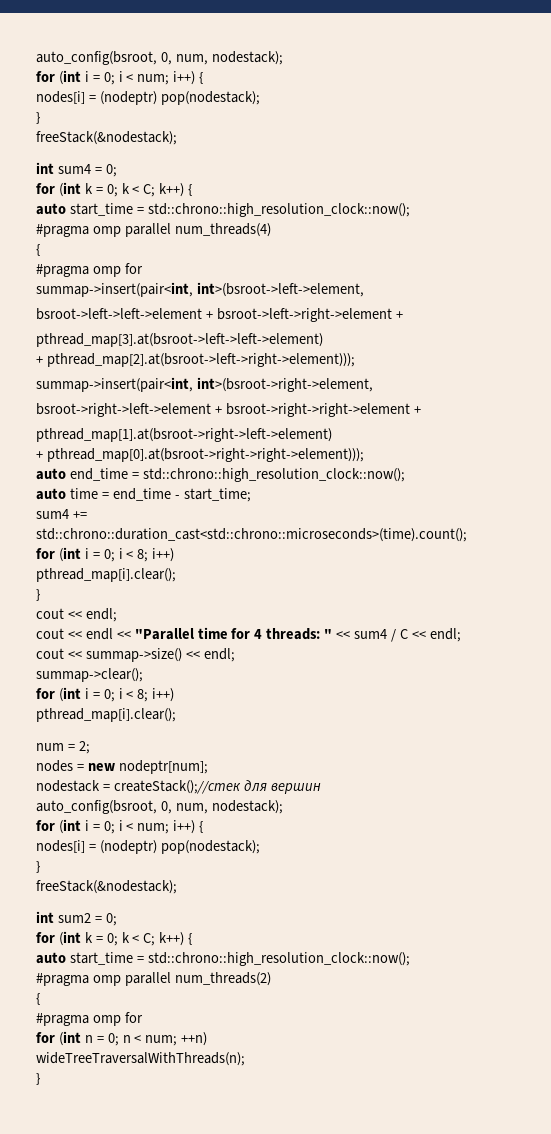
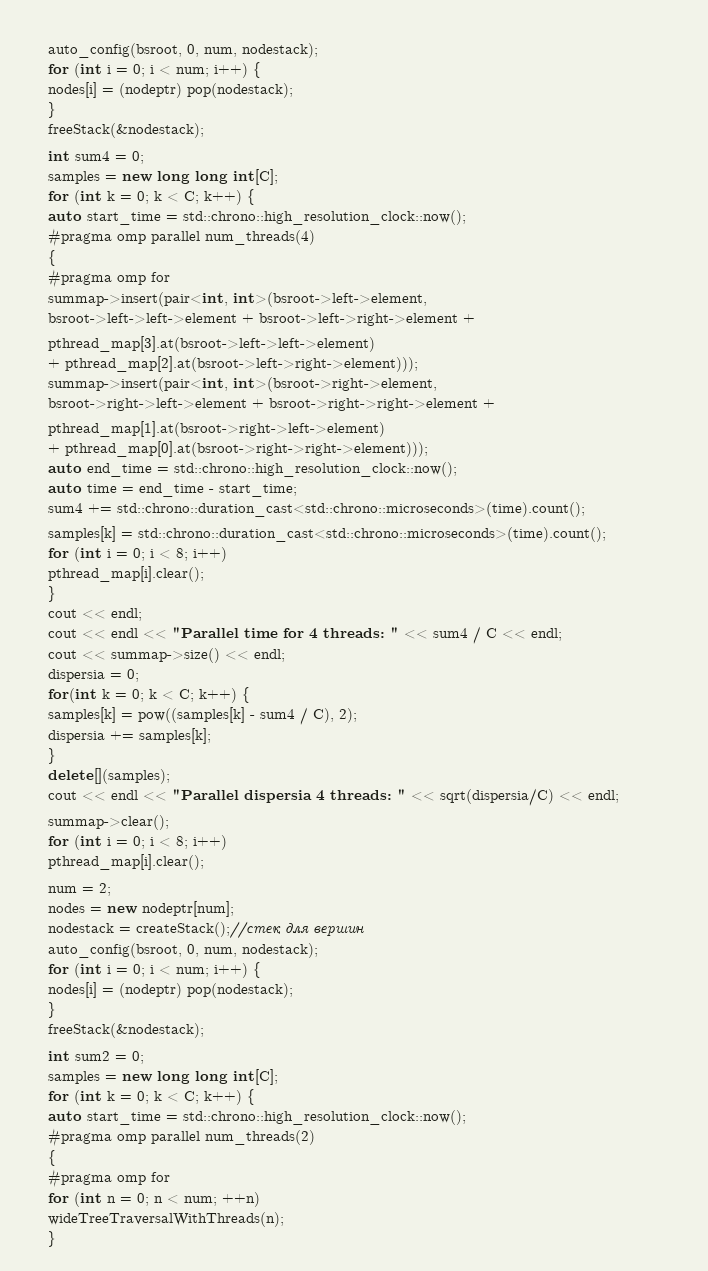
  int sum4 = 0;
+ samples = new long long int[C];
+ samples[k] = std::chrono::duration_cast<std::chrono::microseconds>(time).count();
+ dispersia = 0;
+ for(int k = 0; k < C; k++) {
+ samples[k] = pow((samples[k] - sum4 / C), 2);
+ dispersia += samples[k];
+ }
+ delete[](samples);
+ cout << endl << "Parallel dispersia 4 threads: " << sqrt(dispersia/C) << endl;
  int sum2 = 0;
+ samples = new long long int[C];

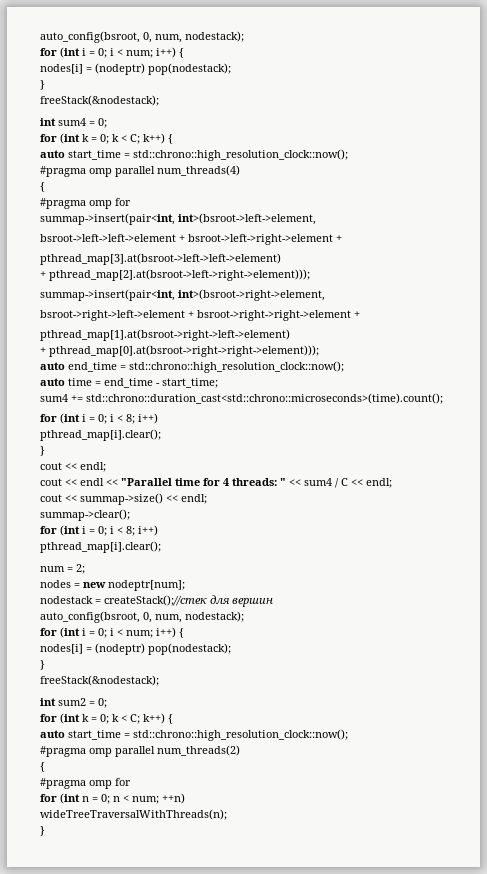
  int sum4 = 0;
- samples = new long long int[C];
- samples[k] = std::chrono::duration_cast<std::chrono::microseconds>(time).count();
- dispersia = 0;
- for(int k = 0; k < C; k++) {
- samples[k] = pow((samples[k] - sum4 / C), 2);
- dispersia += samples[k];
- }
- delete[](samples);
- cout << endl << "Parallel dispersia 4 threads: " << sqrt(dispersia/C) << endl;
  int sum2 = 0;
- samples = new long long int[C];

